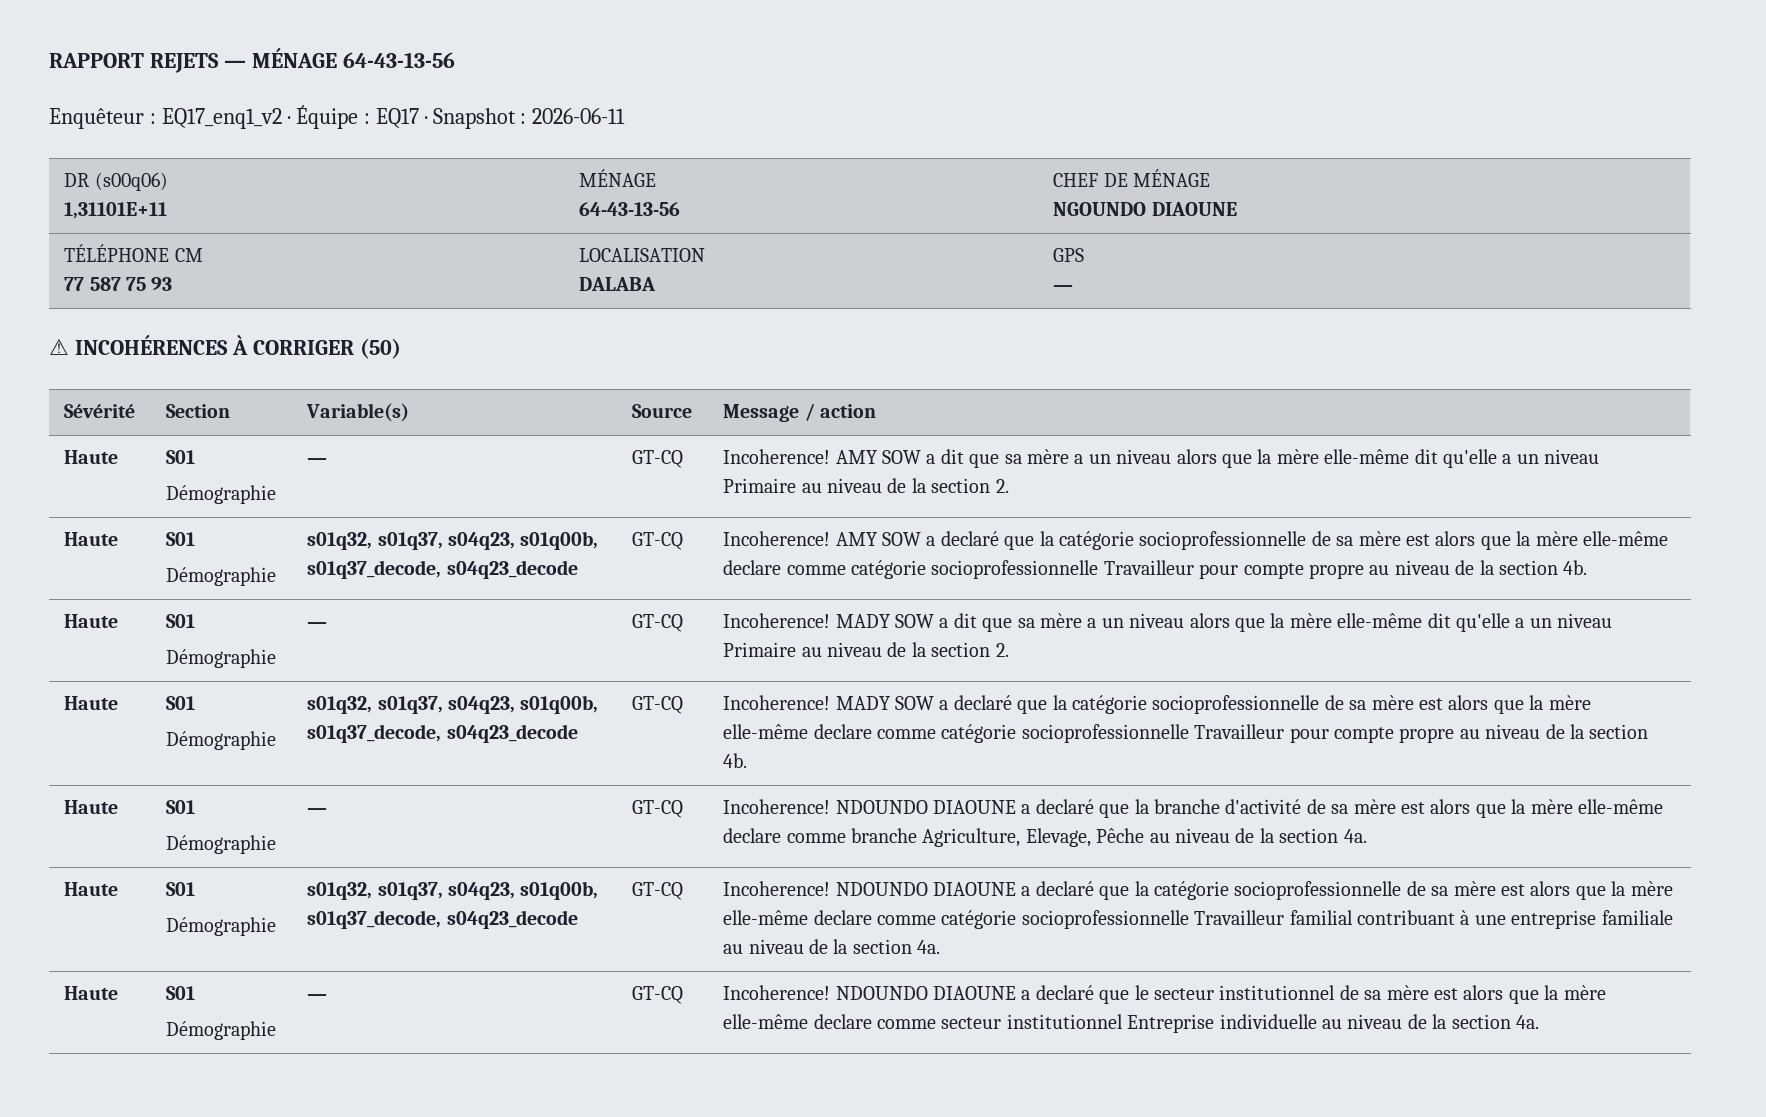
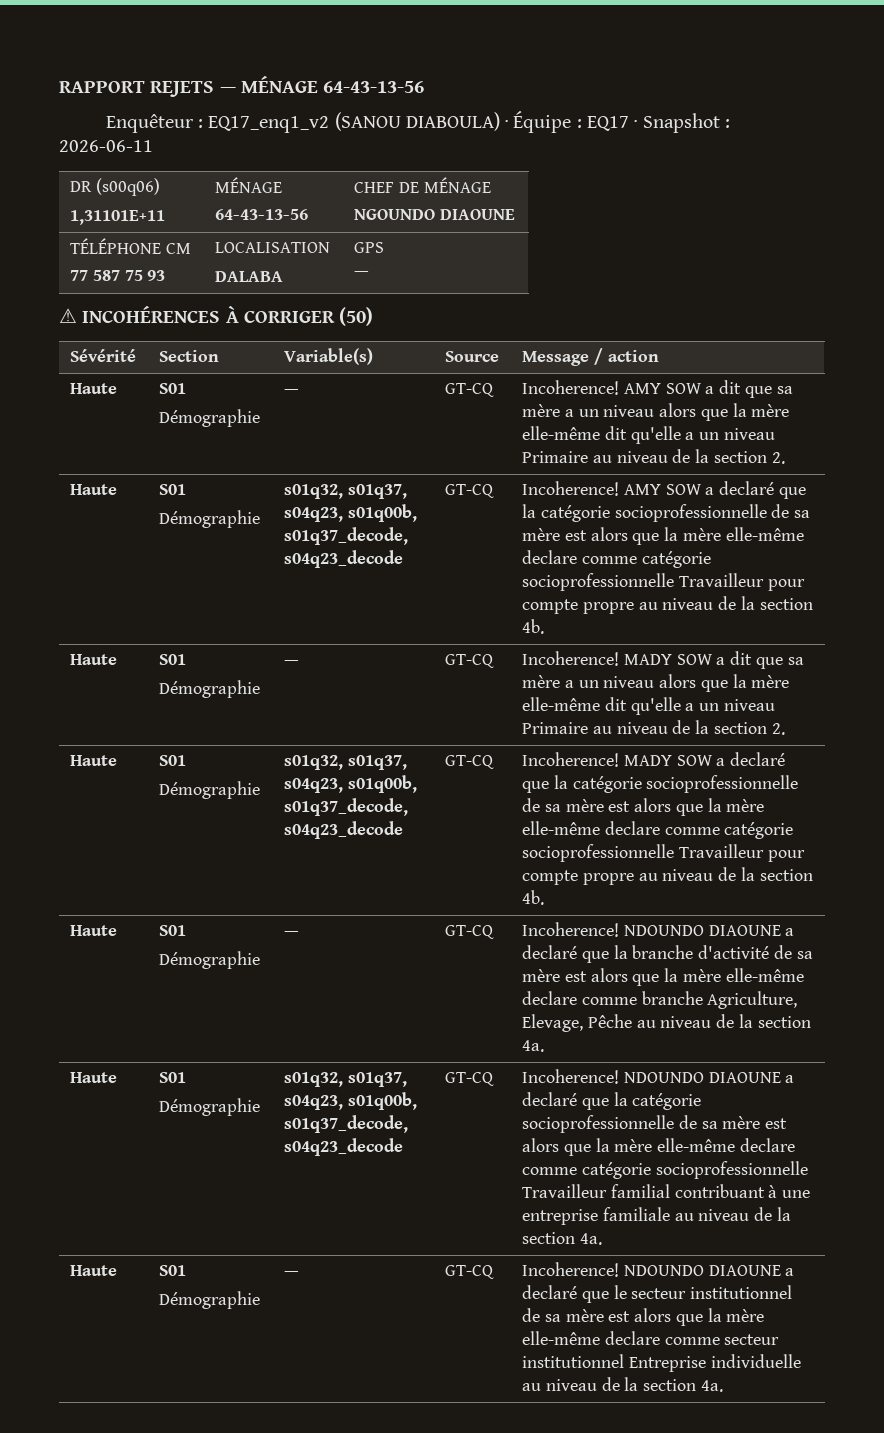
- Enquêteur : EQ17_enq1_v2 · Équipe : EQ17 · Snapshot : 2026-06-11
+ Enquêteur : EQ17_enq1_v2 (SANOU DIABOULA) · Équipe : EQ17 · Snapshot : 2026-06-11

